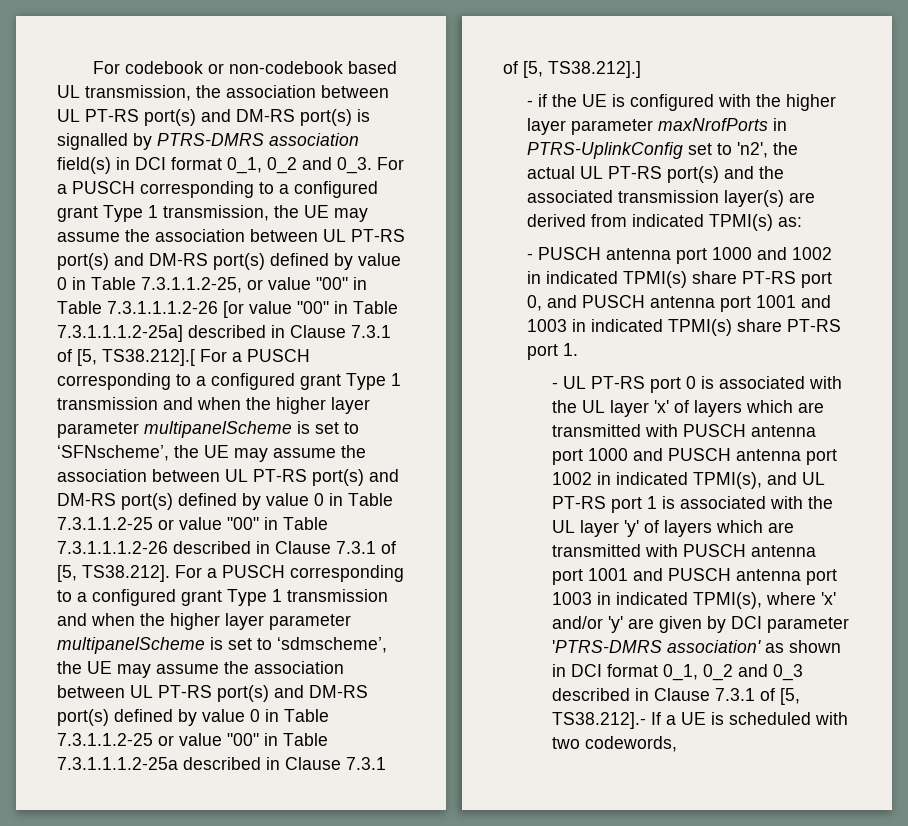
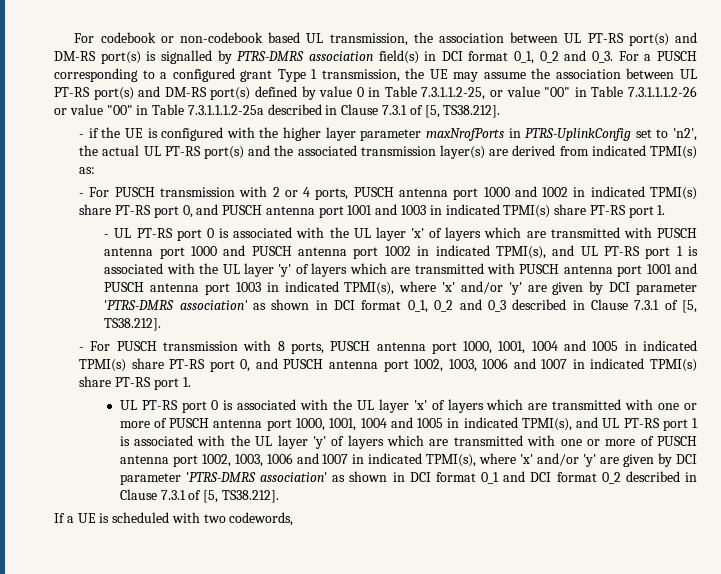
- For a PUSCH corresponding to a configured grant Type 1 transmission, the UE may assume the association between UL PT-RS port(s) and DM-RS port(s) defined by value 0 in Table 7.3.1.1.2-25, or value "00" in Table 7.3.1.1.1.2-26 [or value "00" in Table 7.3.1.1.1.2-25a] described in Clause 7.3.1 of [5, TS38.212].[ For a PUSCH corresponding to a configured grant Type 1 transmission and when the higher layer parameter multipanelScheme is set to ‘SFNscheme’, the UE may assume the association between UL PT-RS port(s) and DM-RS port(s) defined by value 0 in Table 7.3.1.1.2-25 or value "00" in Table 7.3.1.1.1.2-26 described in Clause 7.3.1 of [5, TS38.212]. For a PUSCH corresponding to a configured grant Type 1 transmission and when the higher layer parameter multipanelScheme is set to ‘sdmscheme’, the UE may assume the association between UL PT-RS port(s) and DM-RS port(s) defined by value 0 in Table 7.3.1.1.2-25 or value "00" in Table 7.3.1.1.1.2-25a described in Clause 7.3.1 of [5, TS38.212].]
+ For a PUSCH corresponding to a configured grant Type 1 transmission, the UE may assume the association between UL PT-RS port(s) and DM-RS port(s) defined by value 0 in Table 7.3.1.1.2-25, or value "00" in Table 7.3.1.1.1.2-26 or value "00" in Table 7.3.1.1.1.2-25a described in Clause 7.3.1 of [5, TS38.212].
- - PUSCH antenna port 1000 and 1002 in indicated TPMI(s) share PT-RS port 0, and PUSCH antenna port 1001 and 1003 in indicated TPMI(s) share PT-RS port 1.
+ - For PUSCH transmission with 2 or 4 ports, PUSCH antenna port 1000 and 1002 in indicated TPMI(s) share PT-RS port 0, and PUSCH antenna port 1001 and 1003 in indicated TPMI(s) share PT-RS port 1.
- - UL PT-RS port 0 is associated with the UL layer 'x' of layers which are transmitted with PUSCH antenna port 1000 and PUSCH antenna port 1002 in indicated TPMI(s), and UL PT-RS port 1 is associated with the UL layer 'y' of layers which are transmitted with PUSCH antenna port 1001 and PUSCH antenna port 1003 in indicated TPMI(s), where 'x' and/or 'y' are given by DCI parameter 'PTRS-DMRS association' as shown in DCI format 0_1, 0_2 and 0_3 described in Clause 7.3.1 of [5, TS38.212].- If a UE is scheduled with two codewords,
+ - UL PT-RS port 0 is associated with the UL layer 'x' of layers which are transmitted with PUSCH antenna port 1000 and PUSCH antenna port 1002 in indicated TPMI(s), and UL PT-RS port 1 is associated with the UL layer 'y' of layers which are transmitted with PUSCH antenna port 1001 and PUSCH antenna port 1003 in indicated TPMI(s), where 'x' and/or 'y' are given by DCI parameter 'PTRS-DMRS association' as shown in DCI format 0_1, 0_2 and 0_3 described in Clause 7.3.1 of [5, TS38.212].
+ - For PUSCH transmission with 8 ports, PUSCH antenna port 1000, 1001, 1004 and 1005 in indicated TPMI(s) share PT-RS port 0, and PUSCH antenna port 1002, 1003, 1006 and 1007 in indicated TPMI(s) share PT-RS port 1.
+ UL PT-RS port 0 is associated with the UL layer 'x' of layers which are transmitted with one or more of PUSCH antenna port 1000, 1001, 1004 and 1005 in indicated TPMI(s), and UL PT-RS port 1 is associated with the UL layer 'y' of layers which are transmitted with one or more of PUSCH antenna port 1002, 1003, 1006 and 1007 in indicated TPMI(s), where 'x' and/or 'y' are given by DCI parameter 'PTRS-DMRS association' as shown in DCI format 0_1 and DCI format 0_2 described in Clause 7.3.1 of [5, TS38.212].
+ If a UE is scheduled with two codewords,

